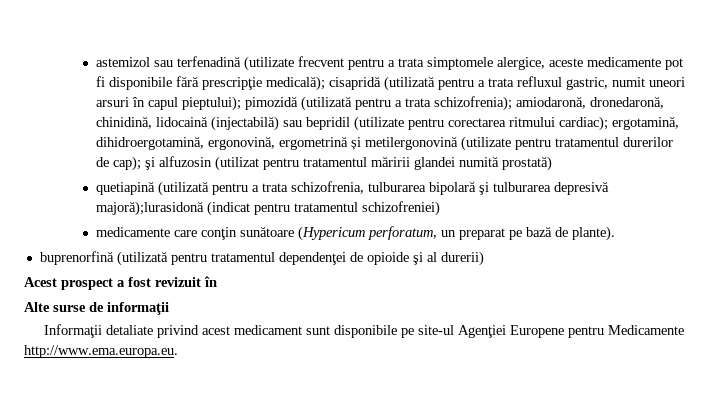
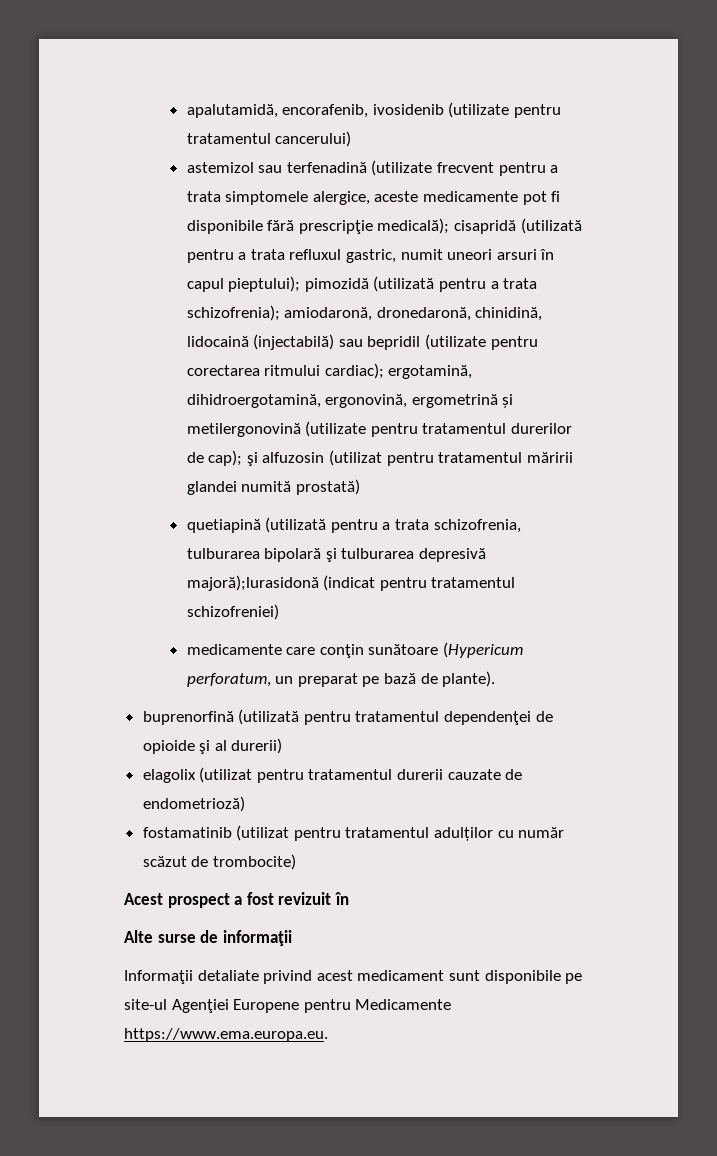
+ apalutamidă, encorafenib, ivosidenib (utilizate pentru tratamentul cancerului)
+ elagolix (utilizat pentru tratamentul durerii cauzate de endometrioză)
+ fostamatinib (utilizat pentru tratamentul adulților cu număr scăzut de trombocite)
- Informaţii detaliate privind acest medicament sunt disponibile pe site-ul Agenţiei Europene pentru Medicamente http://www.ema.europa.eu.
+ Informaţii detaliate privind acest medicament sunt disponibile pe site-ul Agenţiei Europene pentru Medicamente https://www.ema.europa.eu.

